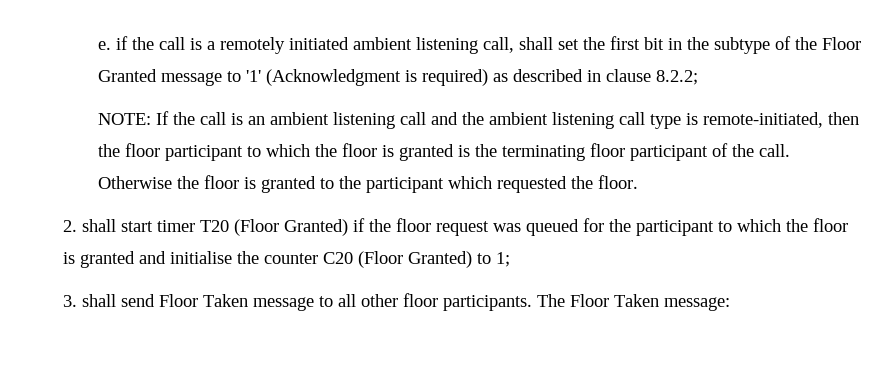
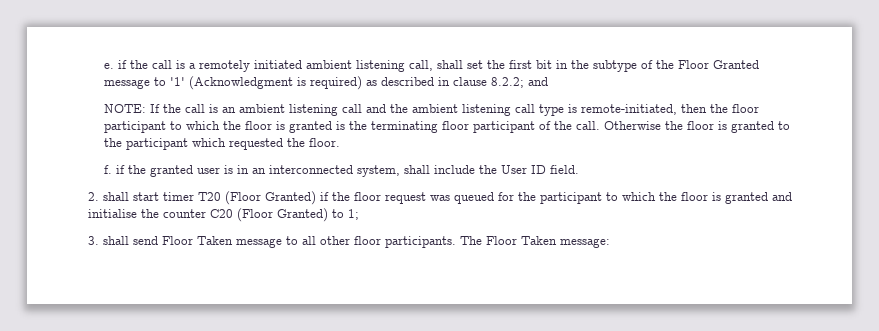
- e. if the call is a remotely initiated ambient listening call, shall set the first bit in the subtype of the Floor Granted message to '1' (Acknowledgment is required) as described in clause 8.2.2;
+ e. if the call is a remotely initiated ambient listening call, shall set the first bit in the subtype of the Floor Granted message to '1' (Acknowledgment is required) as described in clause 8.2.2; and
+ f. if the granted user is in an interconnected system, shall include the User ID field.

